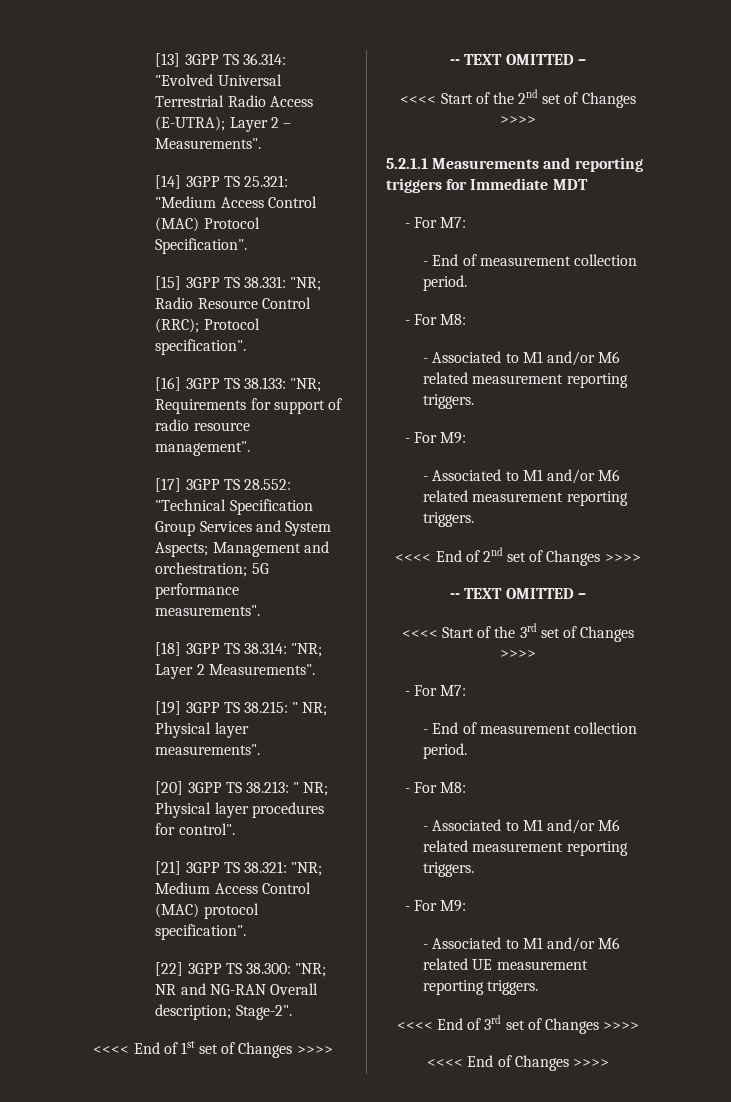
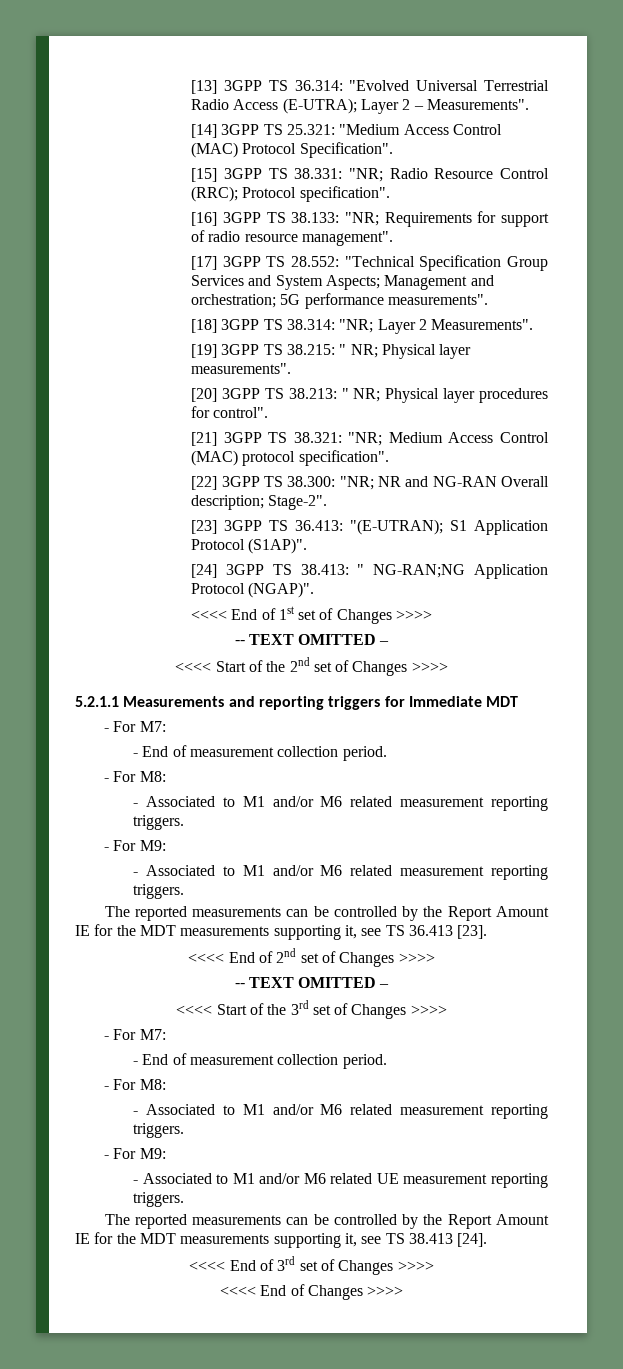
+ [23] 3GPP TS 36.413: "(E-UTRAN); S1 Application Protocol (S1AP)".
+ [24] 3GPP TS 38.413: " NG-RAN;NG Application Protocol (NGAP)".
+ The reported measurements can be controlled by the Report Amount IE for the MDT measurements supporting it, see TS 36.413 [23].
+ The reported measurements can be controlled by the Report Amount IE for the MDT measurements supporting it, see TS 38.413 [24].

